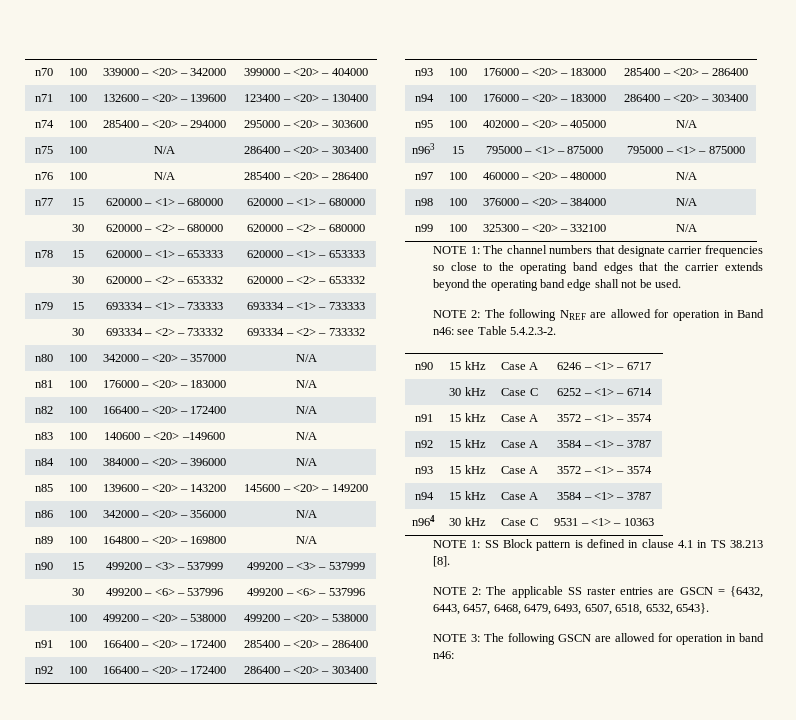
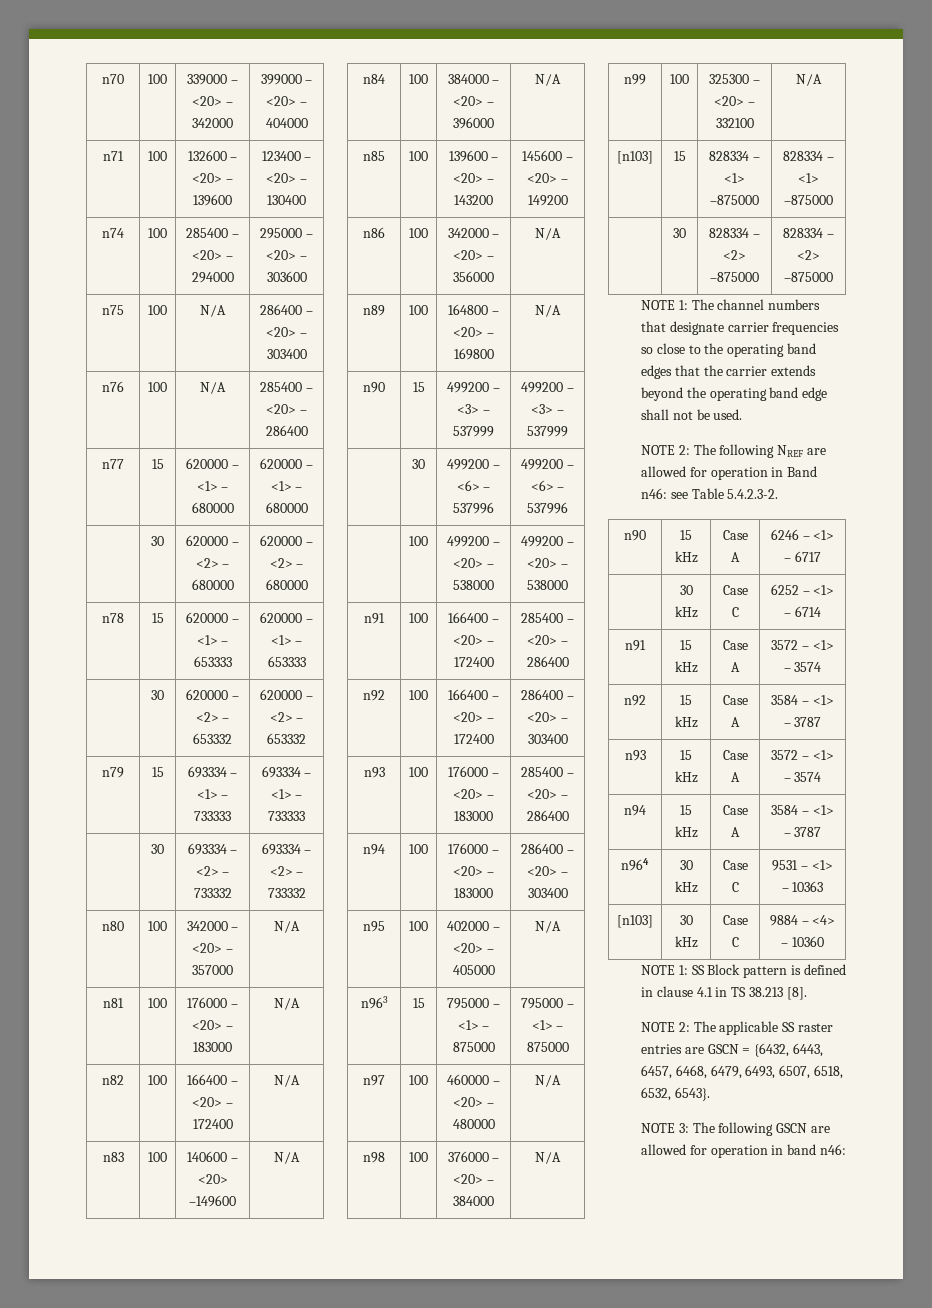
+ [n103] | 15 | 828334 – <1> –875000 | 828334 – <1> –875000
+ | 30 | 828334 – <2> –875000 | 828334 – <2> –875000
+ [n103] | 30 kHz | Case C | 9884 – <4> – 10360

